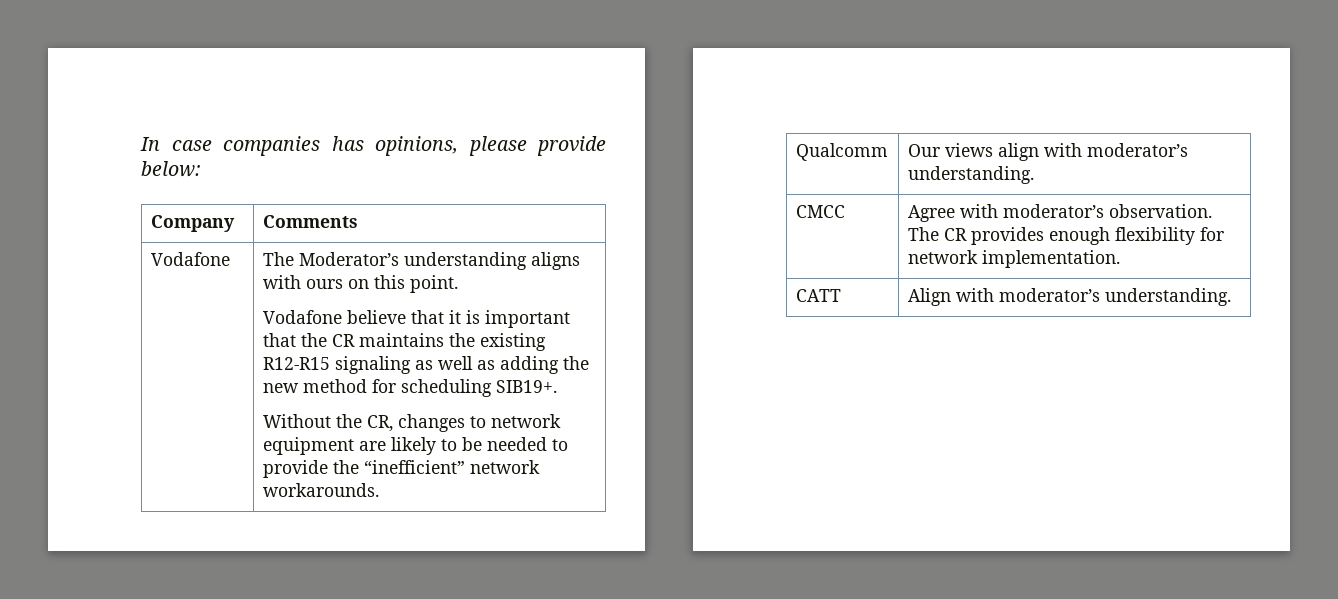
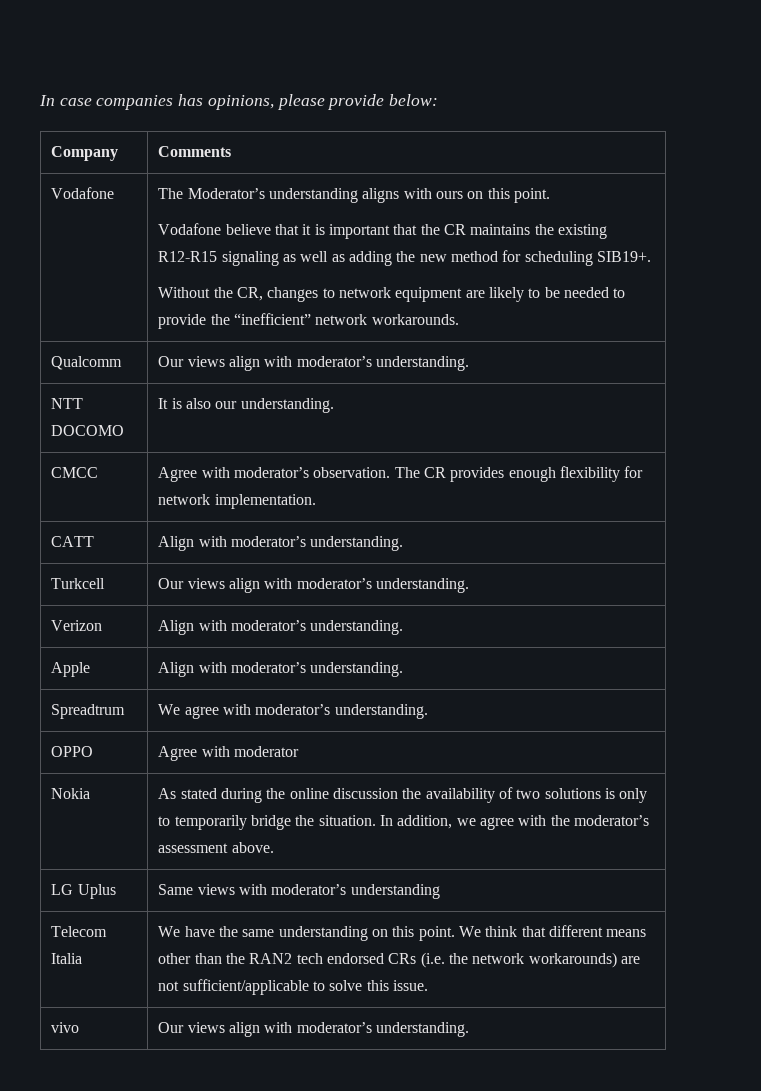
+ NTT DOCOMO | It is also our understanding.
+ Turkcell | Our views align with moderator’s understanding.
+ Verizon | Align with moderator’s understanding.
+ Apple | Align with moderator’s understanding.
+ Spreadtrum | We agree with moderator’s understanding.
+ OPPO | Agree with moderator
+ Nokia | As stated during the online discussion the availability of two solutions is only to temporarily bridge the situation. In addition, we agree with the moderator’s assessment above.
+ LG Uplus | Same views with moderator’s understanding
+ Telecom Italia | We have the same understanding on this point. We think that different means other than the RAN2 tech endorsed CRs (i.e. the network workarounds) are not sufficient/applicable to solve this issue.
+ vivo | Our views align with moderator’s understanding.

